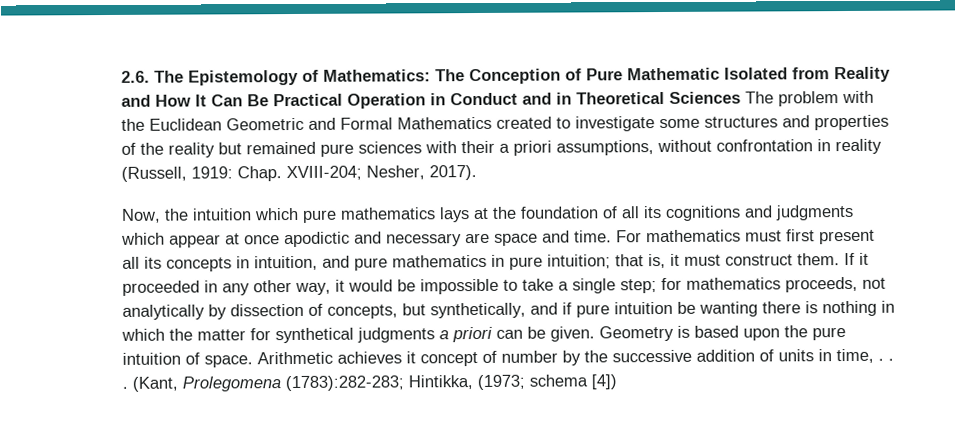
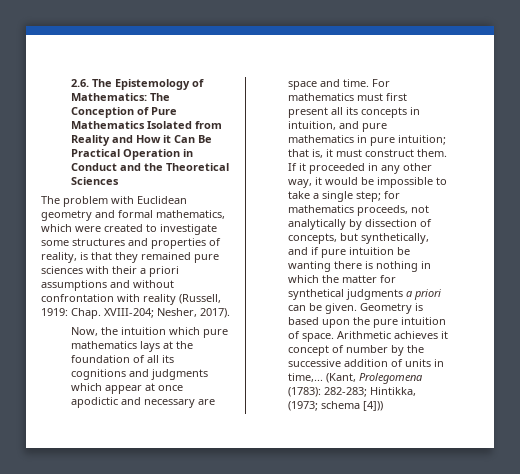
- 2.6. The Epistemology of Mathematics: The Conception of Pure Mathematic Isolated from Reality and How It Can Be Practical Operation in Conduct and in Theoretical Sciences The problem with the Euclidean Geometric and Formal Mathematics created to investigate some structures and properties of the reality but remained pure sciences with their a priori assumptions, without confrontation in reality (Russell, 1919: Chap.
+ 2.6. The Epistemology of Mathematics: The Conception of Pure Mathematics Isolated from Reality and How it Can Be Practical Operation in Conduct and the Theoretical Sciences
+ The problem with Euclidean geometry and formal mathematics, which were created to investigate some structures and properties of reality, is that they remained pure sciences with their a priori assumptions and without confrontation with reality (Russell, 1919: Chap.
- Arithmetic achieves it concept of number by the successive addition of units in time, . . . (Kant, Prolegomena (1783):282-283; Hintikka, (1973; schema [4])
+ Arithmetic achieves it concept of number by the successive addition of units in time,... (Kant, Prolegomena (1783): 282-283; Hintikka, (1973; schema [4]))

